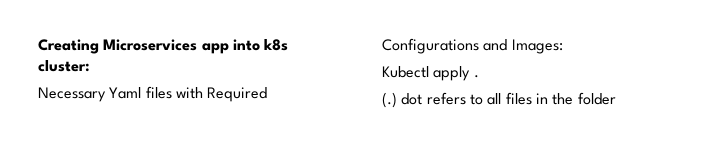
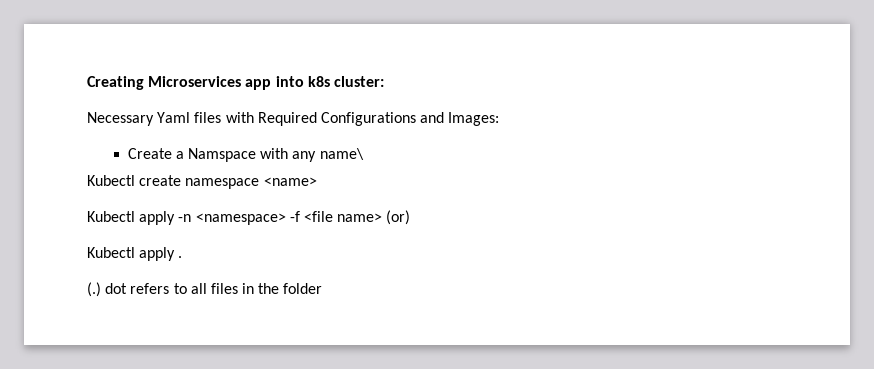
+ Create a Namspace with any name\
+ Kubectl create namespace <name>
+ Kubectl apply -n <namespace> -f <file name> (or)

